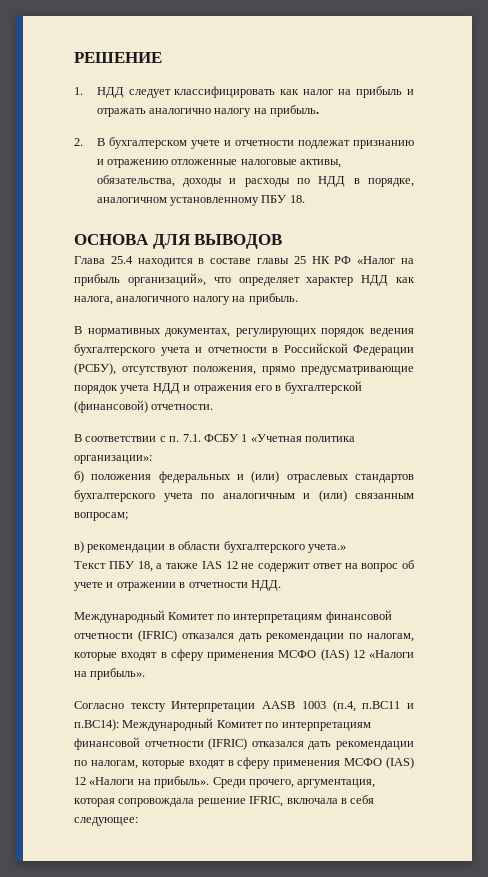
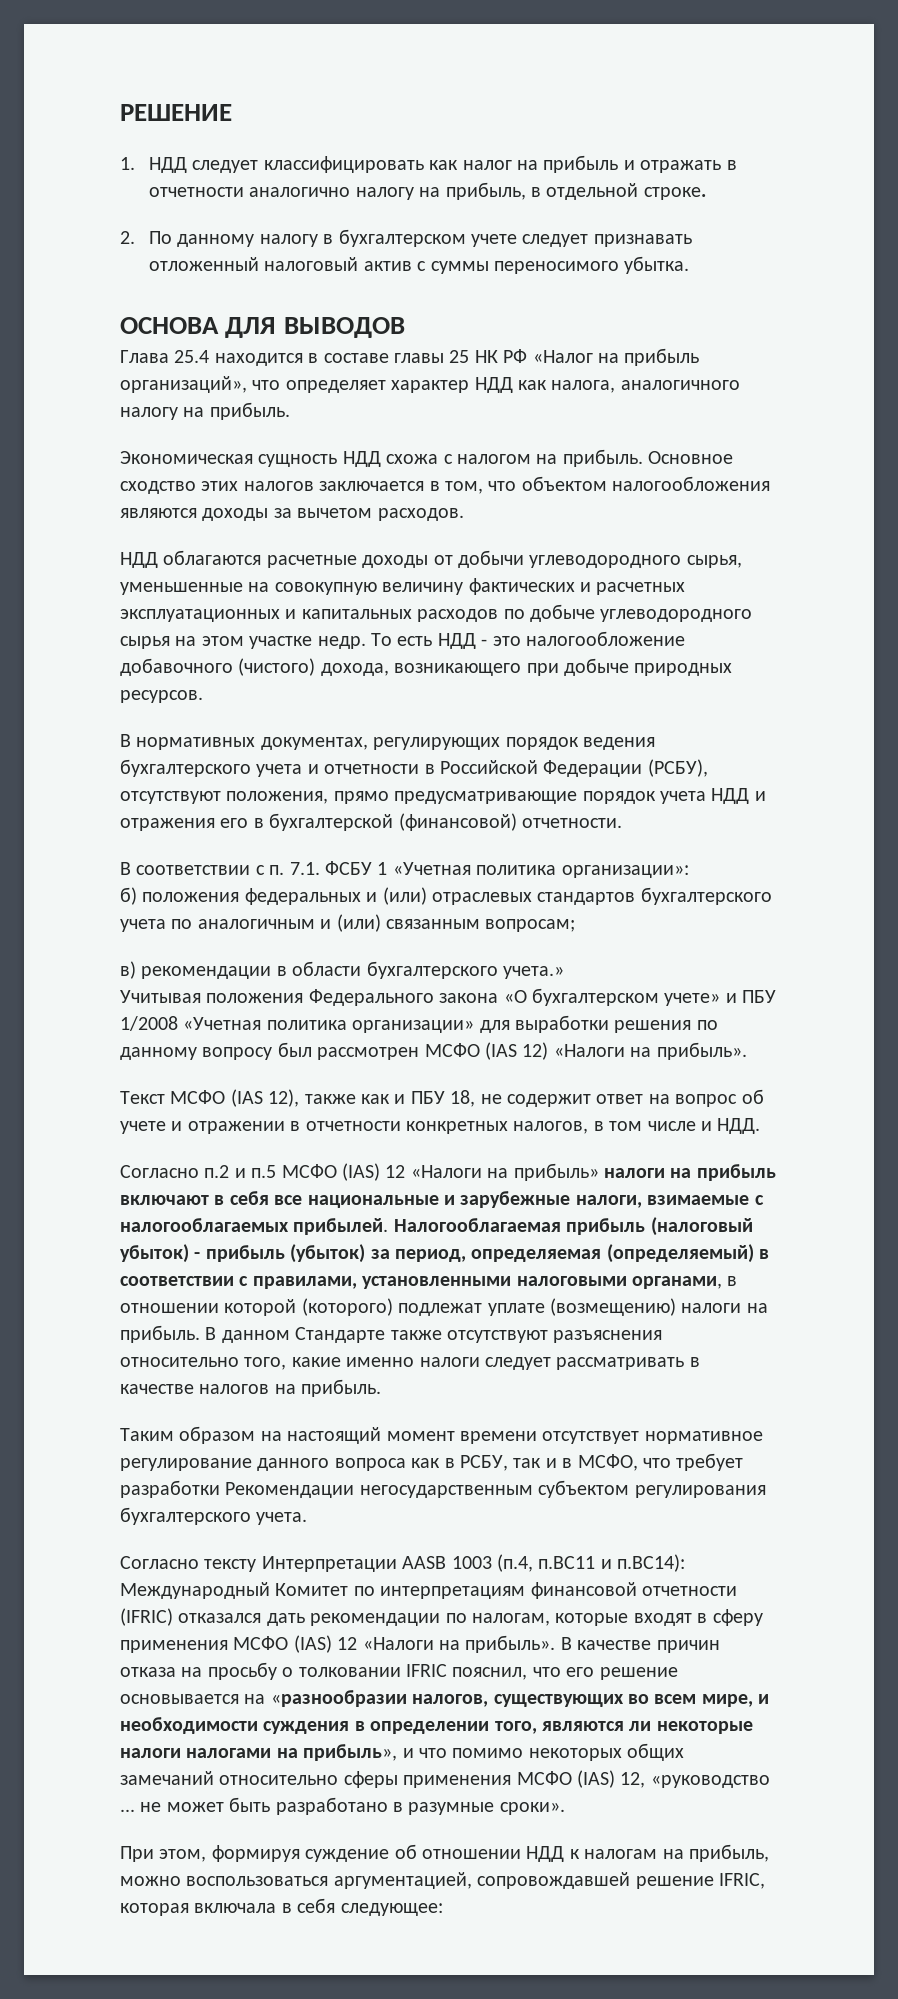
- 1. НДД следует классифицировать как налог на прибыль и отражать аналогично налогу на прибыль.
- 2. В бухгалтерском учете и отчетности подлежат признанию и отражению отложенные налоговые активы, обязательства, доходы и расходы по НДД в порядке, аналогичном установленному ПБУ 18.
+ 1. НДД следует классифицировать как налог на прибыль и отражать в отчетности аналогично налогу на прибыль, в отдельной строке.
+ 2. По данному налогу в бухгалтерском учете следует признавать отложенный налоговый актив с суммы переносимого убытка.
+ Экономическая сущность НДД схожа с налогом на прибыль. Основное сходство этих налогов заключается в том, что объектом налогообложения являются доходы за вычетом расходов.
+ НДД облагаются расчетные доходы от добычи углеводородного сырья, уменьшенные на совокупную величину фактических и расчетных эксплуатационных и капитальных расходов по добыче углеводородного сырья на этом участке недр. То есть НДД - это налогообложение добавочного (чистого) дохода, возникающего при добыче природных ресурсов.
- Текст ПБУ 18, а также IAS 12 не содержит ответ на вопрос об учете и отражении в отчетности НДД.
- Международный Комитет по интерпретациям финансовой отчетности (IFRIC) отказался дать рекомендации по налогам, которые входят в сферу применения МСФО (IAS) 12 «Налоги на прибыль».
+ Учитывая положения Федерального закона «О бухгалтерском учете» и ПБУ 1/2008 «Учетная политика организации» для выработки решения по данному вопросу был рассмотрен МСФО (IAS 12) «Налоги на прибыль».
+ Текст МСФО (IAS 12), также как и ПБУ 18, не содержит ответ на вопрос об учете и отражении в отчетности конкретных налогов, в том числе и НДД.
+ Согласно п.2 и п.5 МСФО (IAS) 12 «Налоги на прибыль» налоги на прибыль включают в себя все национальные и зарубежные налоги, взимаемые с налогооблагаемых прибылей. Налогооблагаемая прибыль (налоговый убыток) - прибыль (убыток) за период, определяемая (определяемый) в соответствии с правилами, установленными налоговыми органами, в отношении которой (которого) подлежат уплате (возмещению) налоги на прибыль. В данном Стандарте также отсутствуют разъяснения относительно того, какие именно налоги следует рассматривать в качестве налогов на прибыль.
+ Таким образом на настоящий момент времени отсутствует нормативное регулирование данного вопроса как в РСБУ, так и в МСФО, что требует разработки Рекомендации негосударственным субъектом регулирования бухгалтерского учета.
- Среди прочего, аргументация, которая сопровождала решение IFRIC, включала в себя следующее:
+ В качестве причин отказа на просьбу о толковании IFRIC пояснил, что его решение основывается на «разнообразии налогов, существующих во всем мире, и необходимости суждения в определении того, являются ли некоторые налоги налогами на прибыль», и что помимо некоторых общих замечаний относительно сферы применения МСФО (IAS) 12, «руководство ... не может быть разработано в разумные сроки».
+ При этом, формируя суждение об отношении НДД к налогам на прибыль, можно воспользоваться аргументацией, сопровождавшей решение IFRIC, которая включала в себя следующее:

